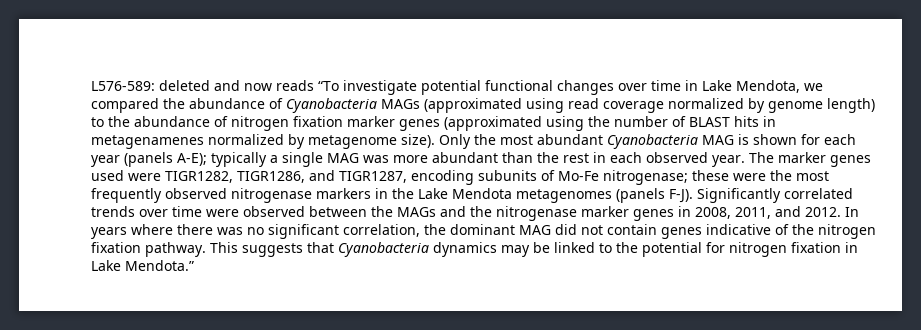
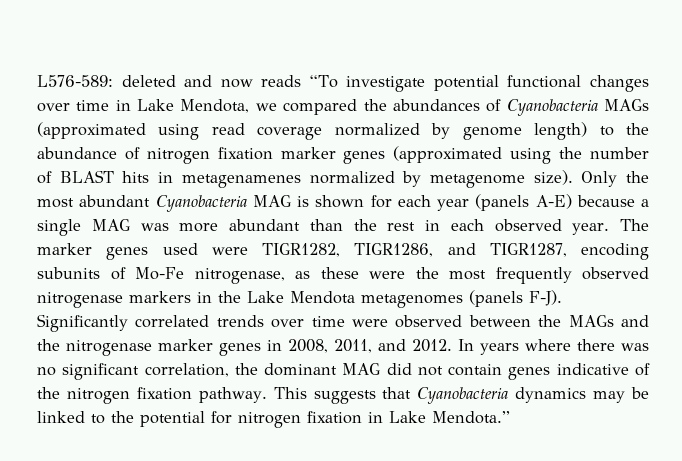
- L576-589: deleted and now reads “To investigate potential functional changes over time in Lake Mendota, we compared the abundance of Cyanobacteria MAGs (approximated using read coverage normalized by genome length) to the abundance of nitrogen fixation marker genes (approximated using the number of BLAST hits in metagenamenes normalized by metagenome size).
+ L576-589: deleted and now reads “To investigate potential functional changes over time in Lake Mendota, we compared the abundances of Cyanobacteria MAGs (approximated using read coverage normalized by genome length) to the abundance of nitrogen fixation marker genes (approximated using the number of BLAST hits in metagenamenes normalized by metagenome size).
- Only the most abundant Cyanobacteria MAG is shown for each year (panels A-E); typically a single MAG was more abundant than the rest in each observed year.
+ Only the most abundant Cyanobacteria MAG is shown for each year (panels A-E) because a single MAG was more abundant than the rest in each observed year.
- The marker genes used were TIGR1282, TIGR1286, and TIGR1287, encoding subunits of Mo-Fe nitrogenase; these were the most frequently observed nitrogenase markers in the Lake Mendota metagenomes (panels F-J).
+ The marker genes used were TIGR1282, TIGR1286, and TIGR1287, encoding subunits of Mo-Fe nitrogenase, as these were the most frequently observed nitrogenase markers in the Lake Mendota metagenomes (panels F-J).

